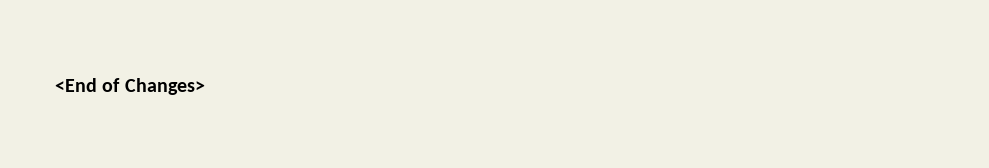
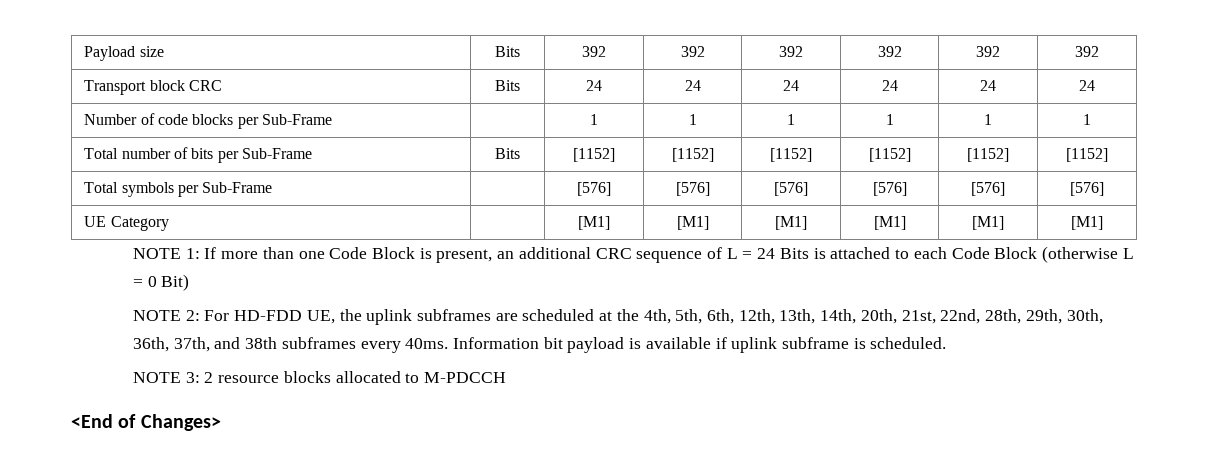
+ Payload size | Bits | 392 | 392 | 392 | 392 | 392 | 392
+ Transport block CRC | Bits | 24 | 24 | 24 | 24 | 24 | 24
+ Number of code blocks per Sub-Frame | | 1 | 1 | 1 | 1 | 1 | 1
+ Total number of bits per Sub-Frame | Bits | [1152] | [1152] | [1152] | [1152] | [1152] | [1152]
+ Total symbols per Sub-Frame | | [576] | [576] | [576] | [576] | [576] | [576]
+ UE Category | | [M1] | [M1] | [M1] | [M1] | [M1] | [M1]
+ NOTE 1: If more than one Code Block is present, an additional CRC sequence of L = 24 Bits is attached to each Code Block (otherwise L = 0 Bit)
+ NOTE 2: For HD-FDD UE, the uplink subframes are scheduled at the 4th, 5th, 6th, 12th, 13th, 14th, 20th, 21st, 22nd, 28th, 29th, 30th, 36th, 37th, and 38th subframes every 40ms. Information bit payload is available if uplink subframe is scheduled.
+ NOTE 3: 2 resource blocks allocated to M-PDCCH

